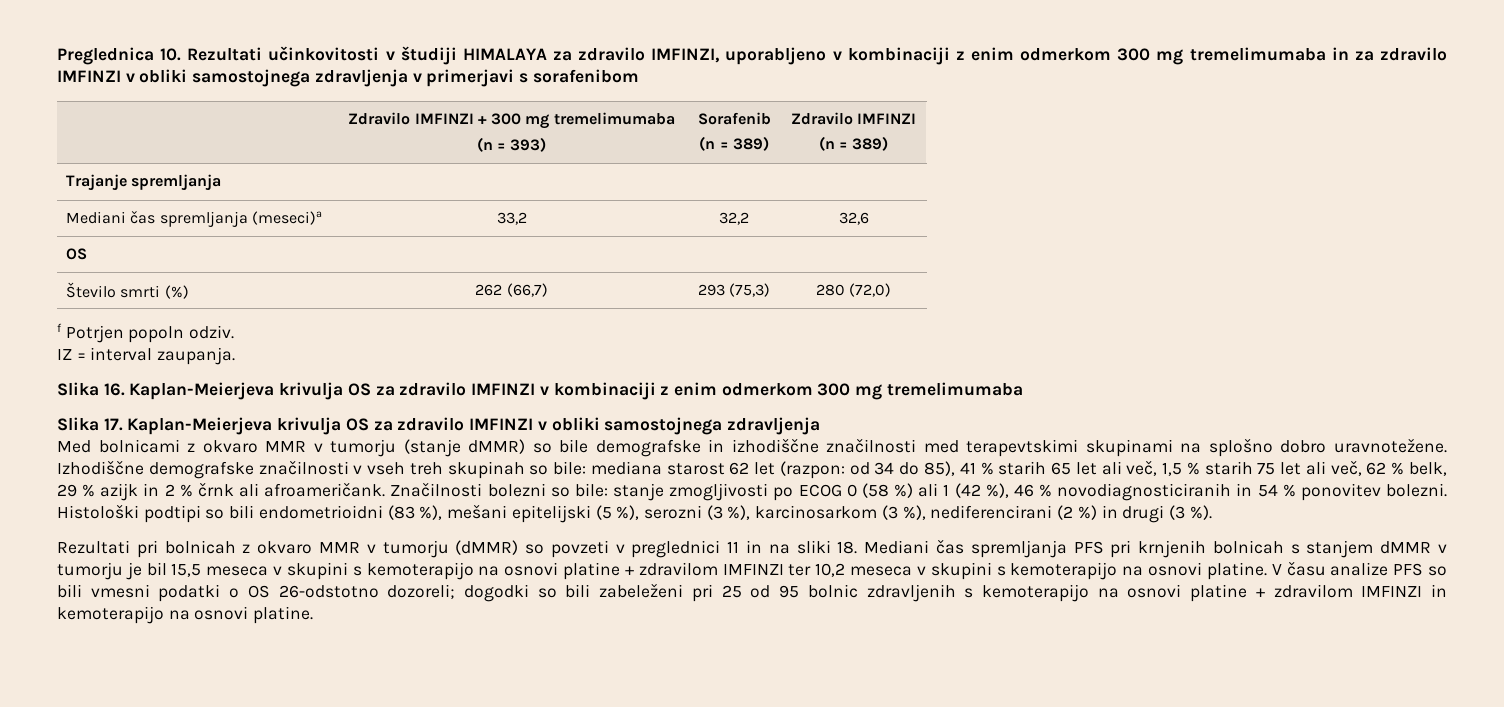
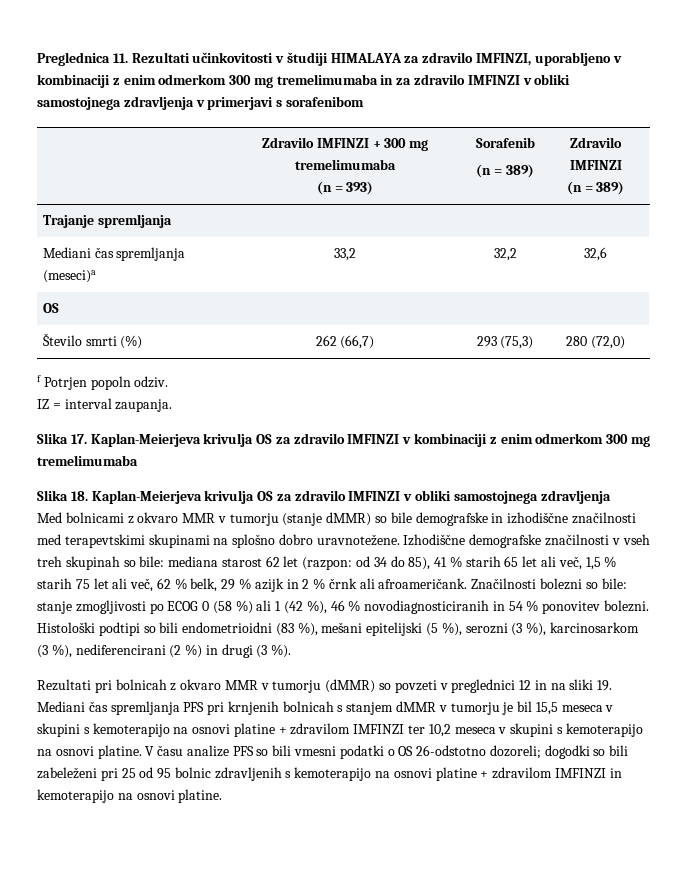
- Preglednica 10. Rezultati učinkovitosti v študiji HIMALAYA za zdravilo IMFINZI, uporabljeno v kombinaciji z enim odmerkom 300 mg tremelimumaba in za zdravilo IMFINZI v obliki samostojnega zdravljenja v primerjavi s sorafenibom
+ Preglednica 11. Rezultati učinkovitosti v študiji HIMALAYA za zdravilo IMFINZI, uporabljeno v kombinaciji z enim odmerkom 300 mg tremelimumaba in za zdravilo IMFINZI v obliki samostojnega zdravljenja v primerjavi s sorafenibom
- Slika 16. Kaplan-Meierjeva krivulja OS za zdravilo IMFINZI v kombinaciji z enim odmerkom 300 mg tremelimumaba
+ Slika 17. Kaplan-Meierjeva krivulja OS za zdravilo IMFINZI v kombinaciji z enim odmerkom 300 mg tremelimumaba
- Slika 17. Kaplan-Meierjeva krivulja OS za zdravilo IMFINZI v obliki samostojnega zdravljenja
+ Slika 18. Kaplan-Meierjeva krivulja OS za zdravilo IMFINZI v obliki samostojnega zdravljenja
- Rezultati pri bolnicah z okvaro MMR v tumorju (dMMR) so povzeti v preglednici 11 in na sliki 18. Mediani čas spremljanja PFS pri krnjenih bolnicah s stanjem dMMR v tumorju je bil 15,5 meseca v skupini s kemoterapijo na osnovi platine + zdravilom IMFINZI ter 10,2 meseca v skupini s kemoterapijo na osnovi platine.
+ Rezultati pri bolnicah z okvaro MMR v tumorju (dMMR) so povzeti v preglednici 12 in na sliki 19. Mediani čas spremljanja PFS pri krnjenih bolnicah s stanjem dMMR v tumorju je bil 15,5 meseca v skupini s kemoterapijo na osnovi platine + zdravilom IMFINZI ter 10,2 meseca v skupini s kemoterapijo na osnovi platine.

